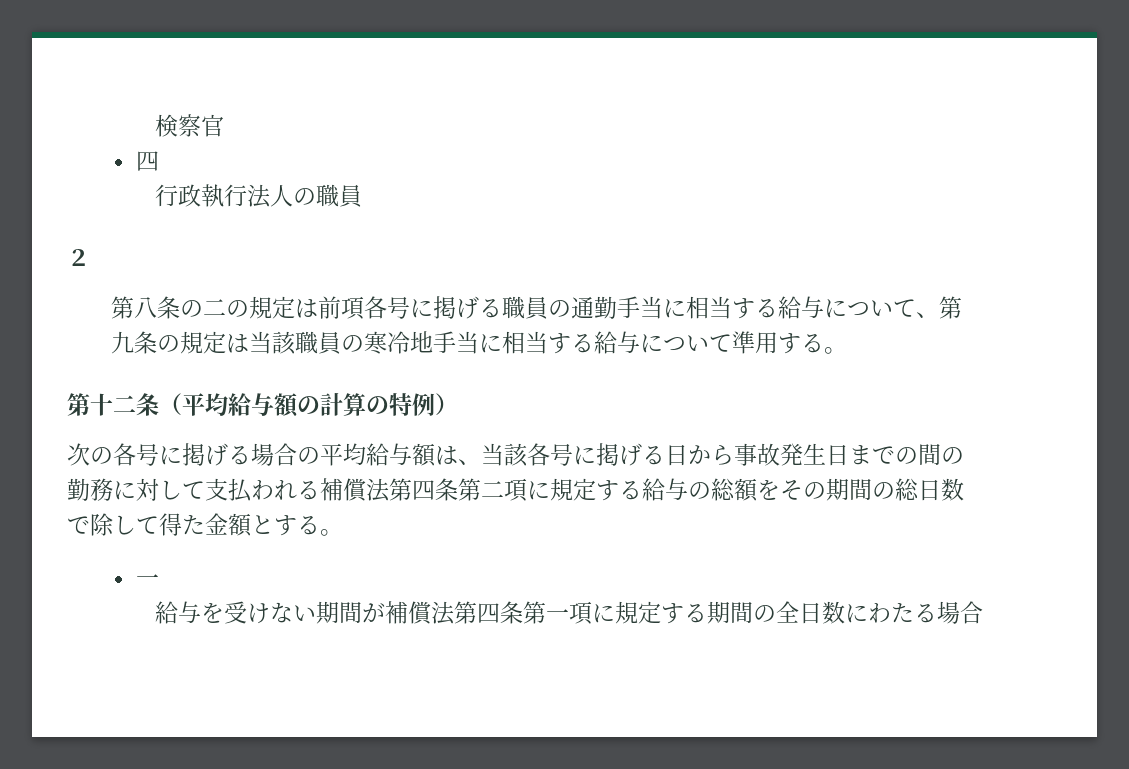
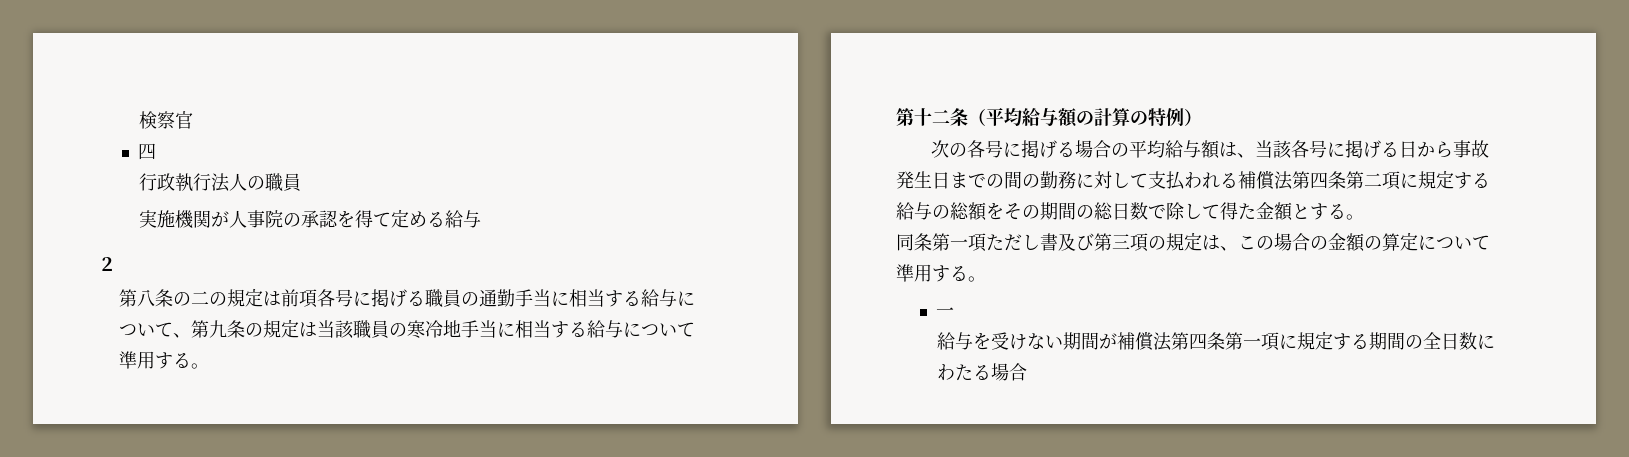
+ 実施機関が人事院の承認を得て定める給与
+ 同条第一項ただし書及び第三項の規定は、この場合の金額の算定について準用する。

